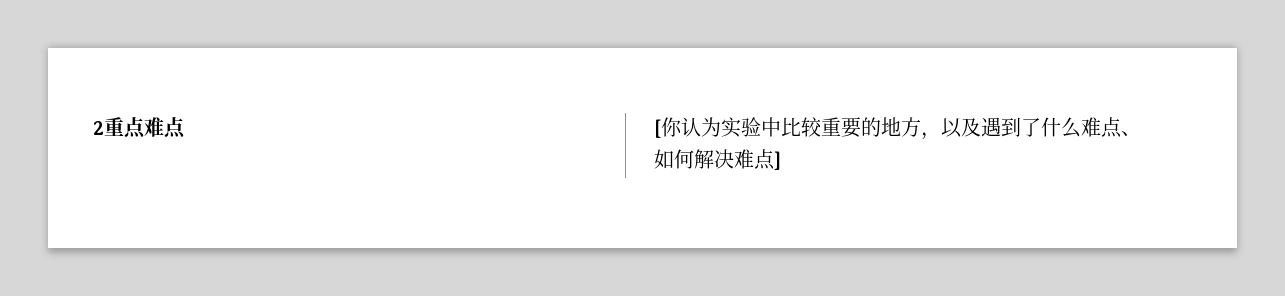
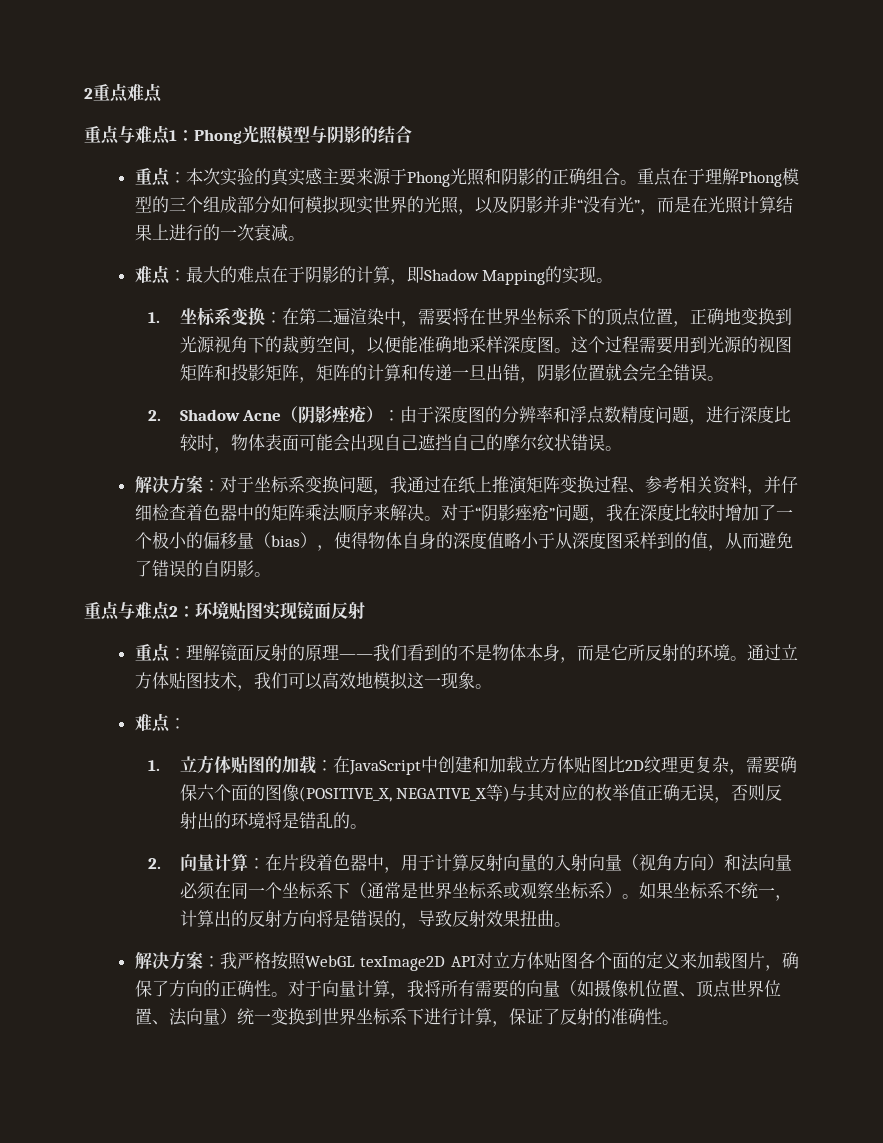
- [你认为实验中比较重要的地方，以及遇到了什么难点、如何解决难点]
+ 重点与难点1：Phong光照模型与阴影的结合
+ 重点：本次实验的真实感主要来源于Phong光照和阴影的正确组合。重点在于理解Phong模型的三个组成部分如何模拟现实世界的光照，以及阴影并非“没有光”，而是在光照计算结果上进行的一次衰减。
+ 难点：最大的难点在于阴影的计算，即Shadow Mapping的实现。
+ 1.坐标系变换：在第二遍渲染中，需要将在世界坐标系下的顶点位置，正确地变换到光源视角下的裁剪空间，以便能准确地采样深度图。这个过程需要用到光源的视图矩阵和投影矩阵，矩阵的计算和传递一旦出错，阴影位置就会完全错误。
+ 2. Shadow Acne（阴影痤疮）：由于深度图的分辨率和浮点数精度问题，进行深度比较时，物体表面可能会出现自己遮挡自己的摩尔纹状错误。
+ 解决方案：对于坐标系变换问题，我通过在纸上推演矩阵变换过程、参考相关资料，并仔细检查着色器中的矩阵乘法顺序来解决。对于“阴影痤疮”问题，我在深度比较时增加了一个极小的偏移量（bias），使得物体自身的深度值略小于从深度图采样到的值，从而避免了错误的自阴影。
+ 重点与难点2：环境贴图实现镜面反射
+ 重点：理解镜面反射的原理——我们看到的不是物体本身，而是它所反射的环境。通过立方体贴图技术，我们可以高效地模拟这一现象。
+ 难点：
+ 1.立方体贴图的加载：在JavaScript中创建和加载立方体贴图比2D纹理更复杂，需要确保六个面的图像(POSITIVE_X, NEGATIVE_X等)与其对应的枚举值正确无误，否则反射出的环境将是错乱的。
+ 2.向量计算：在片段着色器中，用于计算反射向量的入射向量（视角方向）和法向量必须在同一个坐标系下（通常是世界坐标系或观察坐标系）。如果坐标系不统一，计算出的反射方向将是错误的，导致反射效果扭曲。
+ 解决方案：我严格按照WebGL texImage2D API对立方体贴图各个面的定义来加载图片，确保了方向的正确性。对于向量计算，我将所有需要的向量（如摄像机位置、顶点世界位置、法向量）统一变换到世界坐标系下进行计算，保证了反射的准确性。

